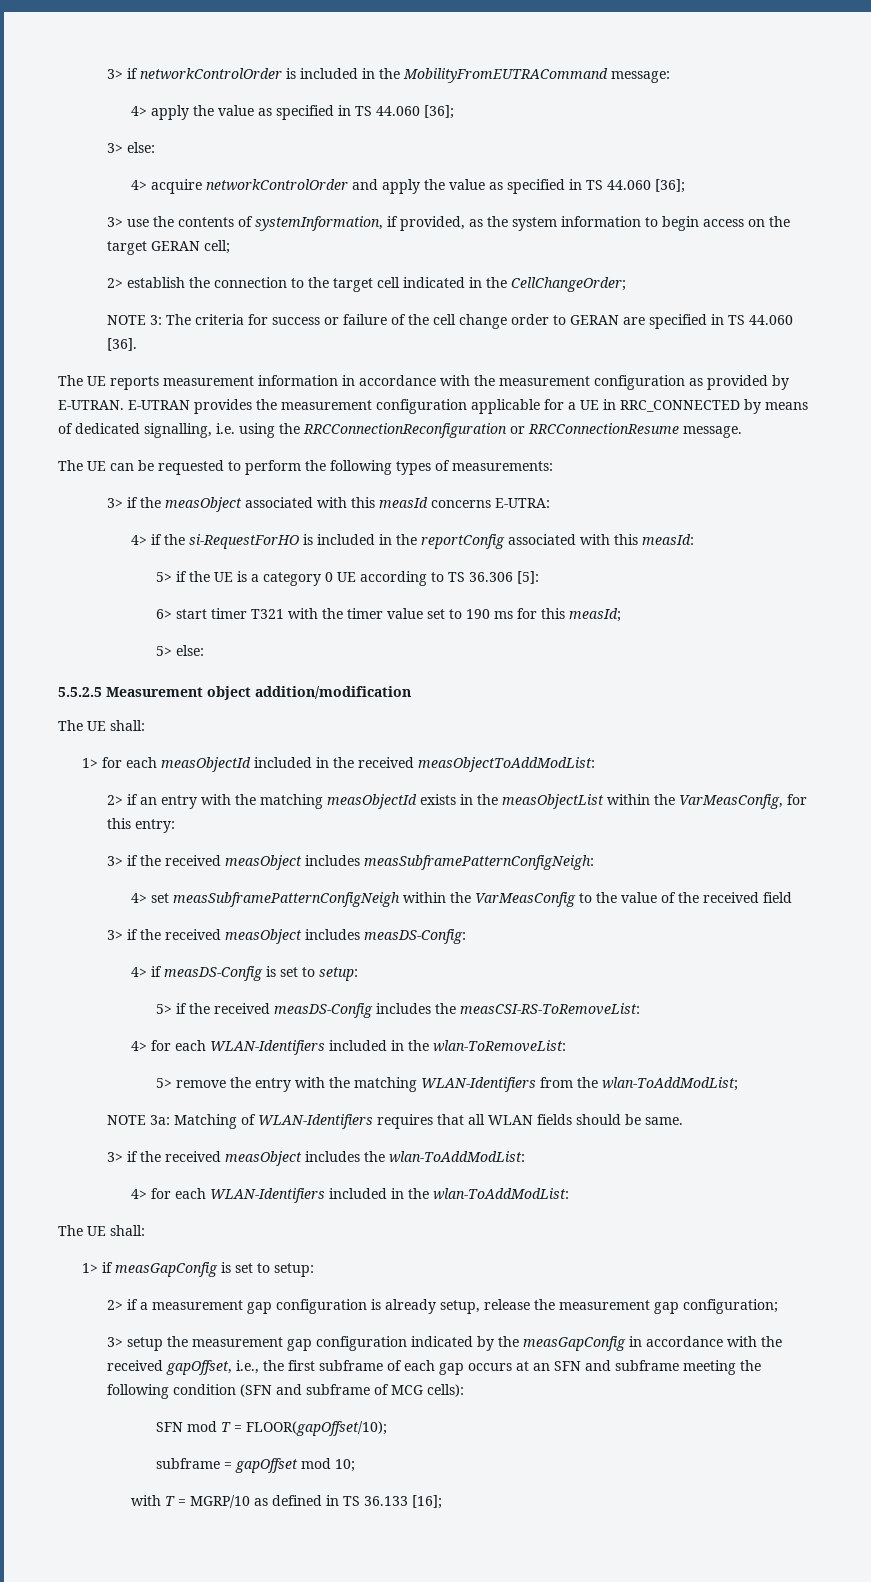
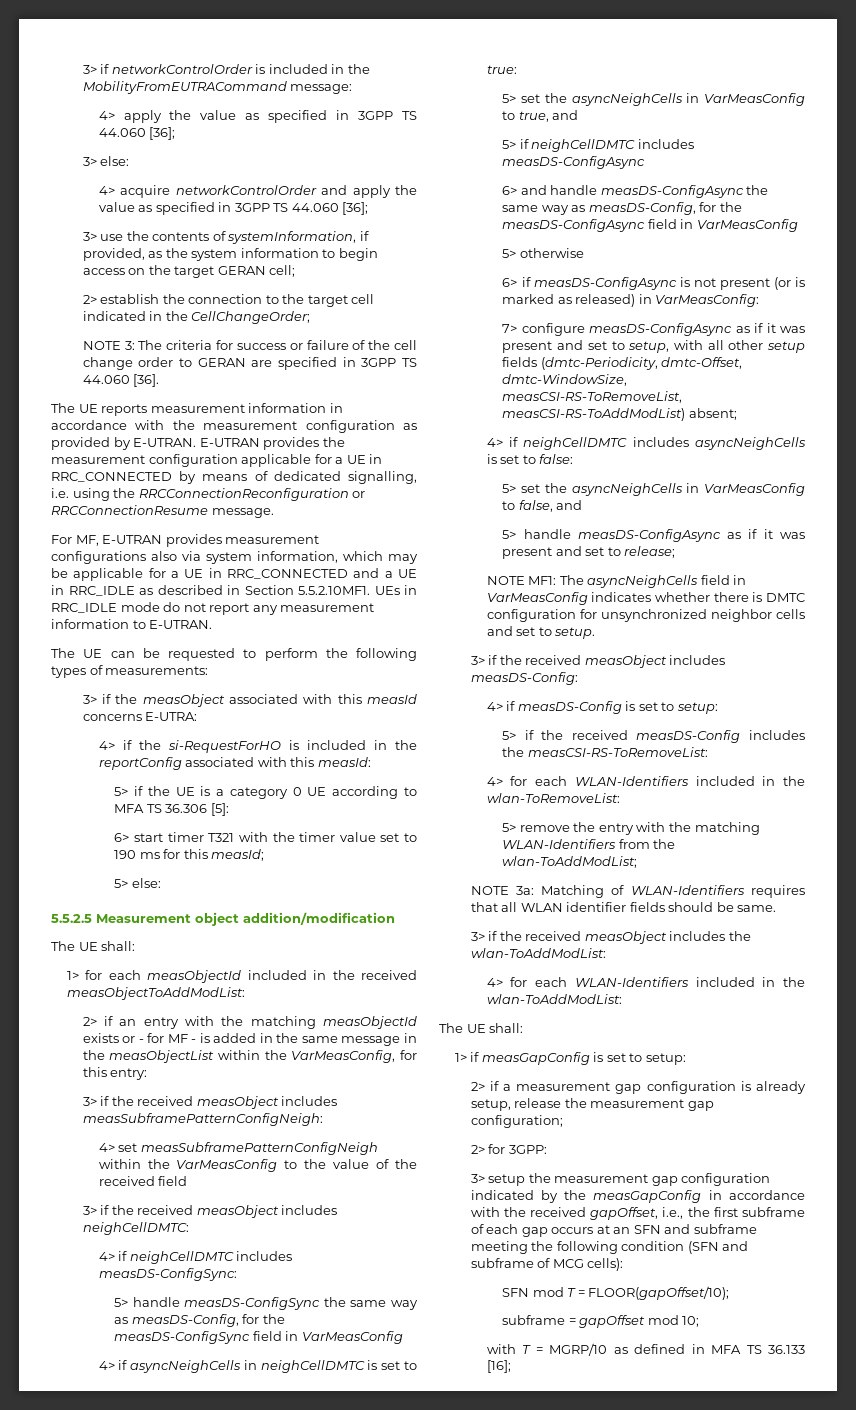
- 4> apply the value as specified in TS 44.060 [36];
+ 4> apply the value as specified in 3GPP TS 44.060 [36];
- 4> acquire networkControlOrder and apply the value as specified in TS 44.060 [36];
+ 4> acquire networkControlOrder and apply the value as specified in 3GPP TS 44.060 [36];
- NOTE 3: The criteria for success or failure of the cell change order to GERAN are specified in TS 44.060 [36].
+ NOTE 3: The criteria for success or failure of the cell change order to GERAN are specified in 3GPP TS 44.060 [36].
+ For MF, E-UTRAN provides measurement configurations also via system information, which may be applicable for a UE in RRC_CONNECTED and a UE in RRC_IDLE as described in Section 5.5.2.10MF1. UEs in RRC_IDLE mode do not report any measurement information to E-UTRAN.
- 5> if the UE is a category 0 UE according to TS 36.306 [5]:
+ 5> if the UE is a category 0 UE according to MFA TS 36.306 [5]:
- 2> if an entry with the matching measObjectId exists in the measObjectList within the VarMeasConfig, for this entry:
+ 2> if an entry with the matching measObjectId exists or - for MF - is added in the same message in the measObjectList within the VarMeasConfig, for this entry:
+ 3> if the received measObject includes neighCellDMTC:
+ 4> if neighCellDMTC includes measDS-ConfigSync:
+ 5> handle measDS-ConfigSync the same way as measDS-Config, for the measDS-ConfigSync field in VarMeasConfig
+ 4> if asyncNeighCells in neighCellDMTC is set to true:
+ 5> set the asyncNeighCells in VarMeasConfig to true, and
+ 5> if neighCellDMTC includes measDS-ConfigAsync
+ 6> and handle measDS-ConfigAsync the same way as measDS-Config, for the measDS-ConfigAsync field in VarMeasConfig
+ 5> otherwise
+ 6> if measDS-ConfigAsync is not present (or is marked as released) in VarMeasConfig:
+ 7> configure measDS-ConfigAsync as if it was present and set to setup, with all other setup fields (dmtc-Periodicity, dmtc-Offset, dmtc-WindowSize, measCSI-RS-ToRemoveList, measCSI-RS-ToAddModList) absent;
+ 4> if neighCellDMTC includes asyncNeighCells is set to false:
+ 5> set the asyncNeighCells in VarMeasConfig to false, and
+ 5> handle measDS-ConfigAsync as if it was present and set to release;
+ NOTE MF1: The asyncNeighCells field in VarMeasConfig indicates whether there is DMTC configuration for unsynchronized neighbor cells and set to setup.
- NOTE 3a: Matching of WLAN-Identifiers requires that all WLAN fields should be same.
+ NOTE 3a: Matching of WLAN-Identifiers requires that all WLAN identifier fields should be same.
+ 2> for 3GPP:
- with T = MGRP/10 as defined in TS 36.133 [16];
+ with T = MGRP/10 as defined in MFA TS 36.133 [16];

